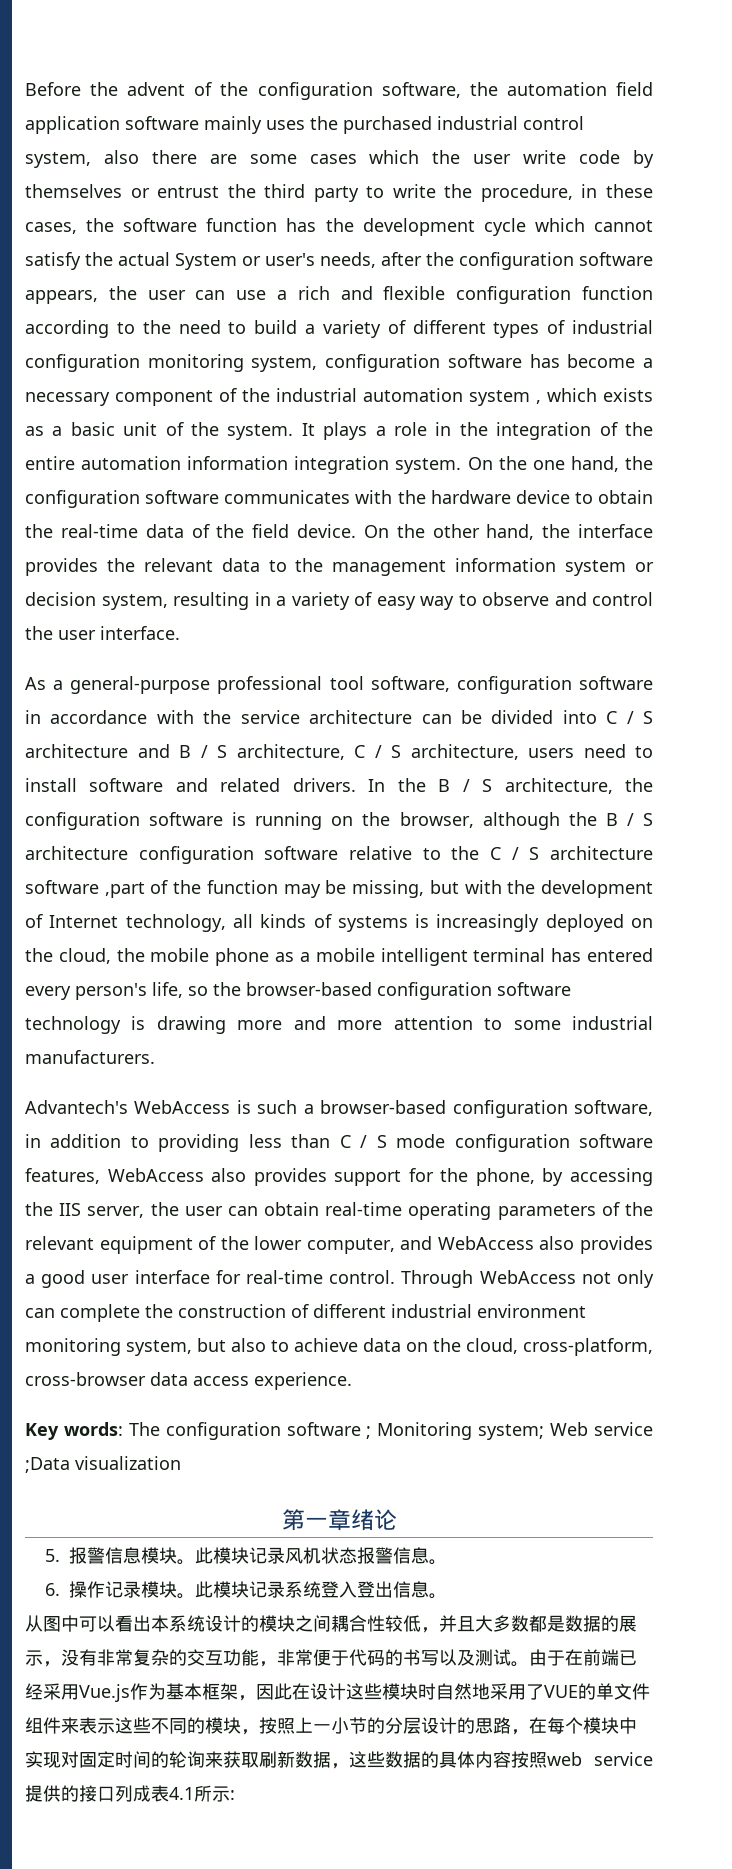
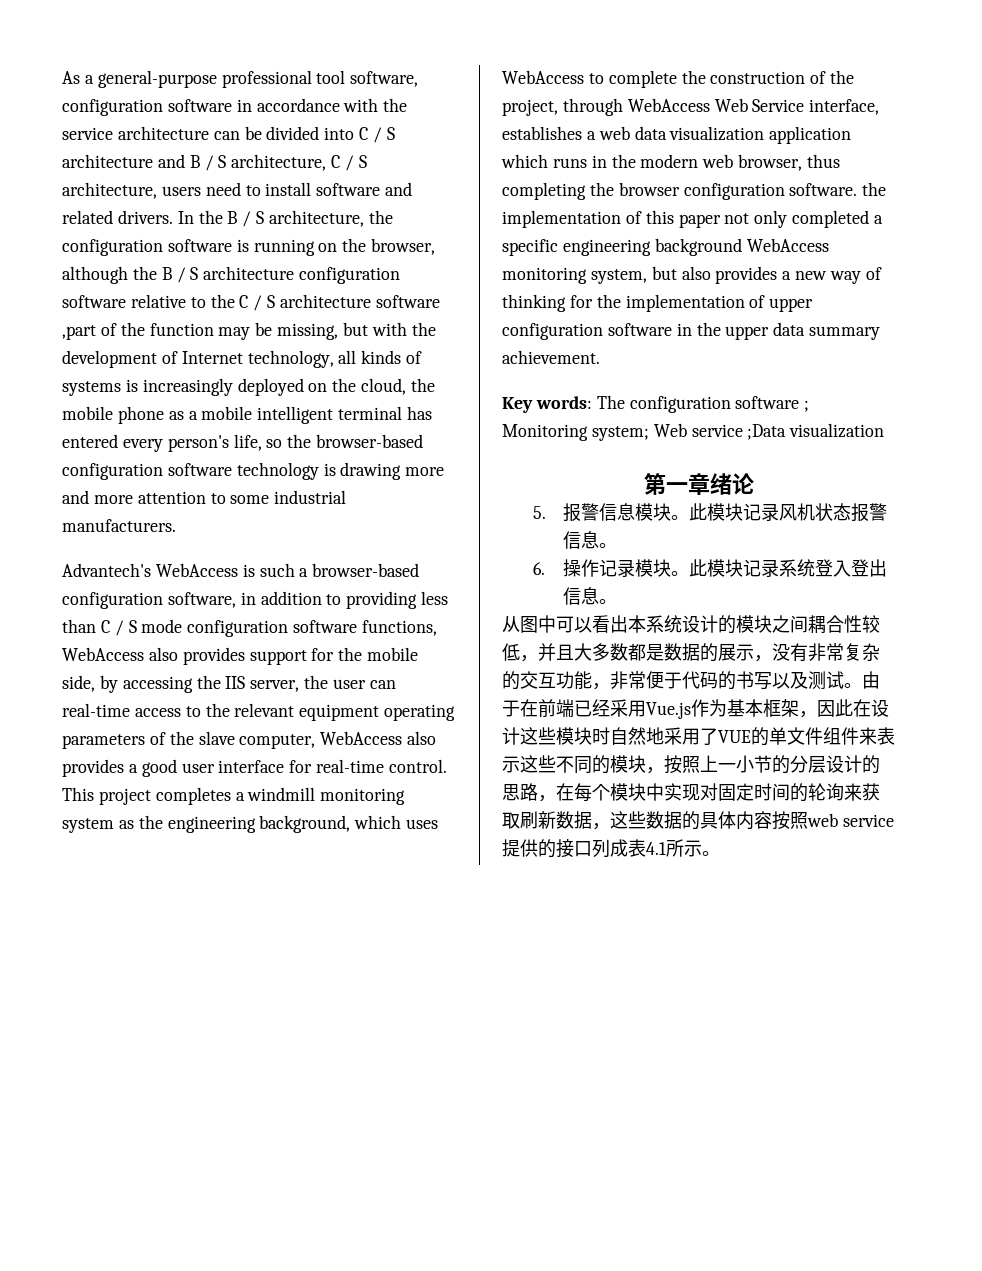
- Before the advent of the configuration software, the automation field application software mainly uses the purchased industrial control system, also there are some cases which the user write code by themselves or entrust the third party to write the procedure, in these cases, the software function has the development cycle which cannot satisfy the actual System or user's needs, after the configuration software appears, the user can use a rich and flexible configuration function according to the need to build a variety of different types of industrial configuration monitoring system, configuration software has become a necessary component of the industrial automation system , which exists as a basic unit of the system. It plays a role in the integration of the entire automation information integration system. On the one hand, the configuration software communicates with the hardware device to obtain the real-time data of the field device. On the other hand, the interface provides the relevant data to the management information system or decision system, resulting in a variety of easy way to observe and control the user interface.
- Advantech's WebAccess is such a browser-based configuration software, in addition to providing less than C / S mode configuration software features, WebAccess also provides support for the phone, by accessing the IIS server, the user can obtain real-time operating parameters of the relevant equipment of the lower computer, and WebAccess also provides a good user interface for real-time control.
+ Advantech's WebAccess is such a browser-based configuration software, in addition to providing less than C / S mode configuration software functions, WebAccess also provides support for the mobile side, by accessing the IIS server, the user can real-time access to the relevant equipment operating parameters of the slave computer, WebAccess also provides a good user interface for real-time control.
- Through WebAccess not only can complete the construction of different industrial environment monitoring system, but also to achieve data on the cloud, cross-platform, cross-browser data access experience.
+ This project completes a windmill monitoring system as the engineering background, which uses WebAccess to complete the construction of the project, through WebAccess Web Service interface, establishes a web data visualization application which runs in the modern web browser, thus completing the browser configuration software. the implementation of this paper not only completed a specific engineering background WebAccess monitoring system, but also provides a new way of thinking for the implementation of upper configuration software in the upper data summary achievement.
- 由于在前端已经采用Vue.js作为基本框架，因此在设计这些模块时自然地采用了VUE的单文件组件来表示这些不同的模块，按照上一小节的分层设计的思路，在每个模块中实现对固定时间的轮询来获取刷新数据，这些数据的具体内容按照web service提供的接口列成表4.1所示:
+ 由于在前端已经采用Vue.js作为基本框架，因此在设计这些模块时自然地采用了VUE的单文件组件来表示这些不同的模块，按照上一小节的分层设计的思路，在每个模块中实现对固定时间的轮询来获取刷新数据，这些数据的具体内容按照web service提供的接口列成表4.1所示。

